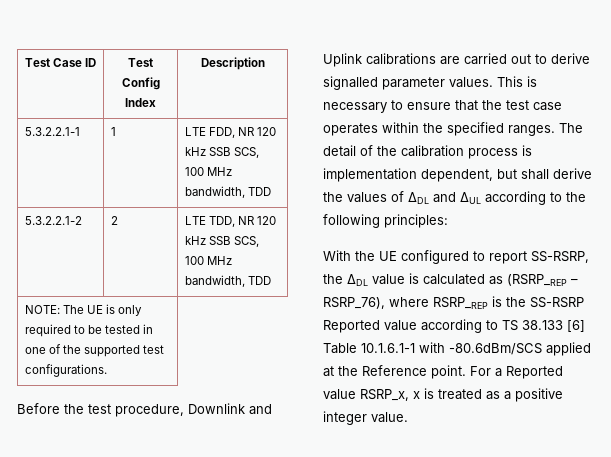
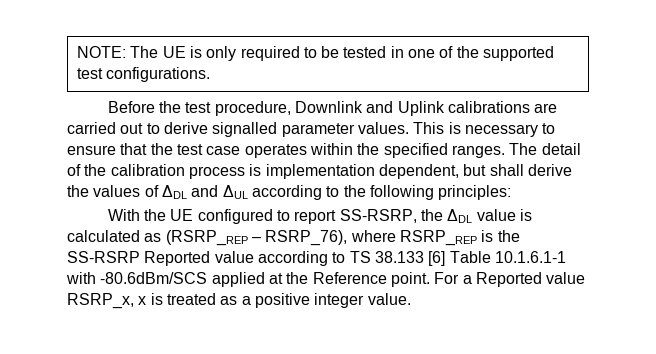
- Test Case ID | Test Config Index | Description
- 5.3.2.2.1-1 | 1 | LTE FDD, NR 120 kHz SSB SCS, 100 MHz bandwidth, TDD
- 5.3.2.2.1-2 | 2 | LTE TDD, NR 120 kHz SSB SCS, 100 MHz bandwidth, TDD

